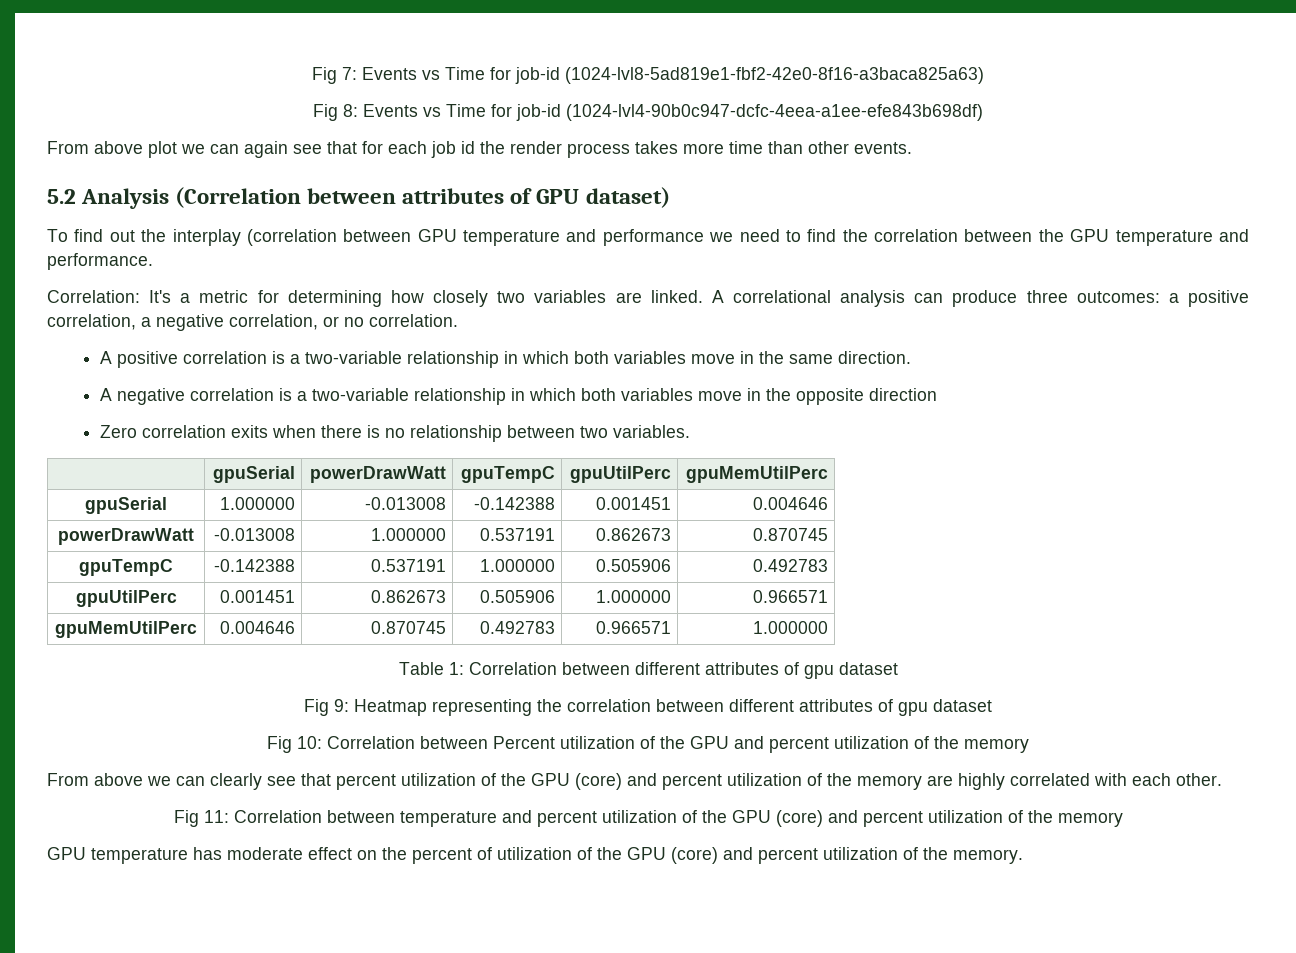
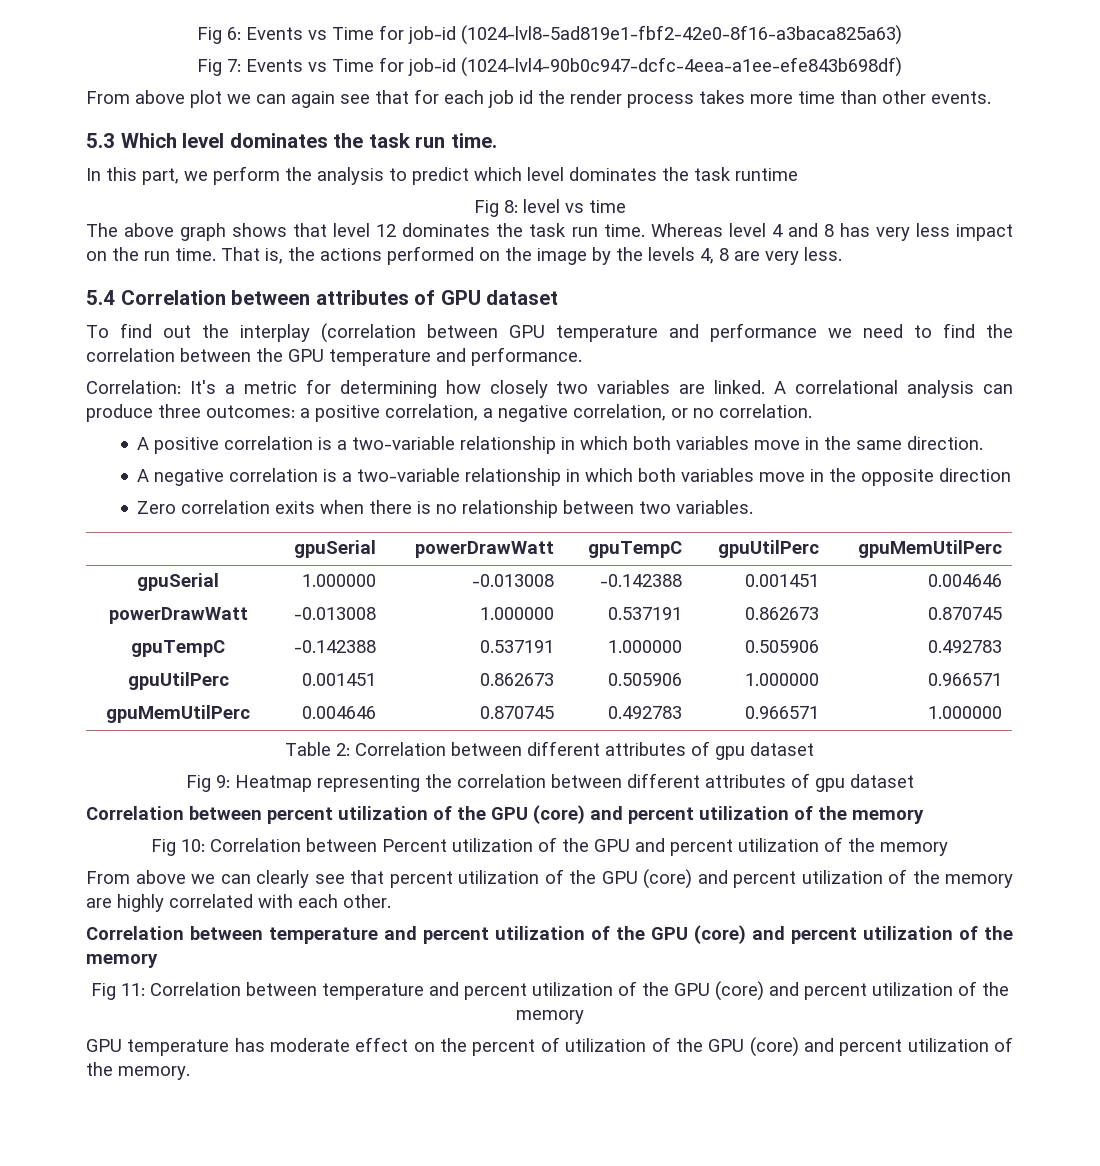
- Fig 7: Events vs Time for job-id (1024-lvl8-5ad819e1-fbf2-42e0-8f16-a3baca825a63)
+ Fig 6: Events vs Time for job-id (1024-lvl8-5ad819e1-fbf2-42e0-8f16-a3baca825a63)
- Fig 8: Events vs Time for job-id (1024-lvl4-90b0c947-dcfc-4eea-a1ee-efe843b698df)
+ Fig 7: Events vs Time for job-id (1024-lvl4-90b0c947-dcfc-4eea-a1ee-efe843b698df)
- 5.2 Analysis (Correlation between attributes of GPU dataset)
+ 5.3 Which level dominates the task run time.
+ In this part, we perform the analysis to predict which level dominates the task runtime
+ Fig 8: level vs time
+ The above graph shows that level 12 dominates the task run time. Whereas level 4 and 8 has very less impact on the run time. That is, the actions performed on the image by the levels 4, 8 are very less.
+ 5.4 Correlation between attributes of GPU dataset
- Table 1: Correlation between different attributes of gpu dataset
+ Table 2: Correlation between different attributes of gpu dataset
+ Correlation between percent utilization of the GPU (core) and percent utilization of the memory
  From above we can clearly see that percent utilization of the GPU (core) and percent utilization of the memory are highly correlated with each other.
+ Correlation between temperature and percent utilization of the GPU (core) and percent utilization of the memory

